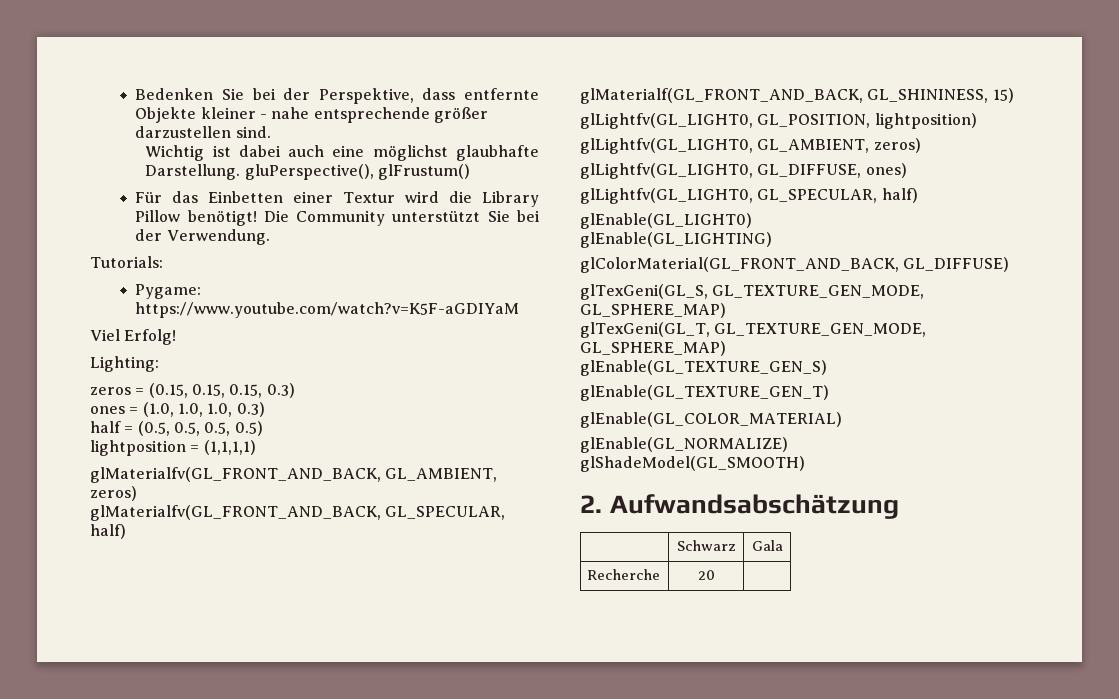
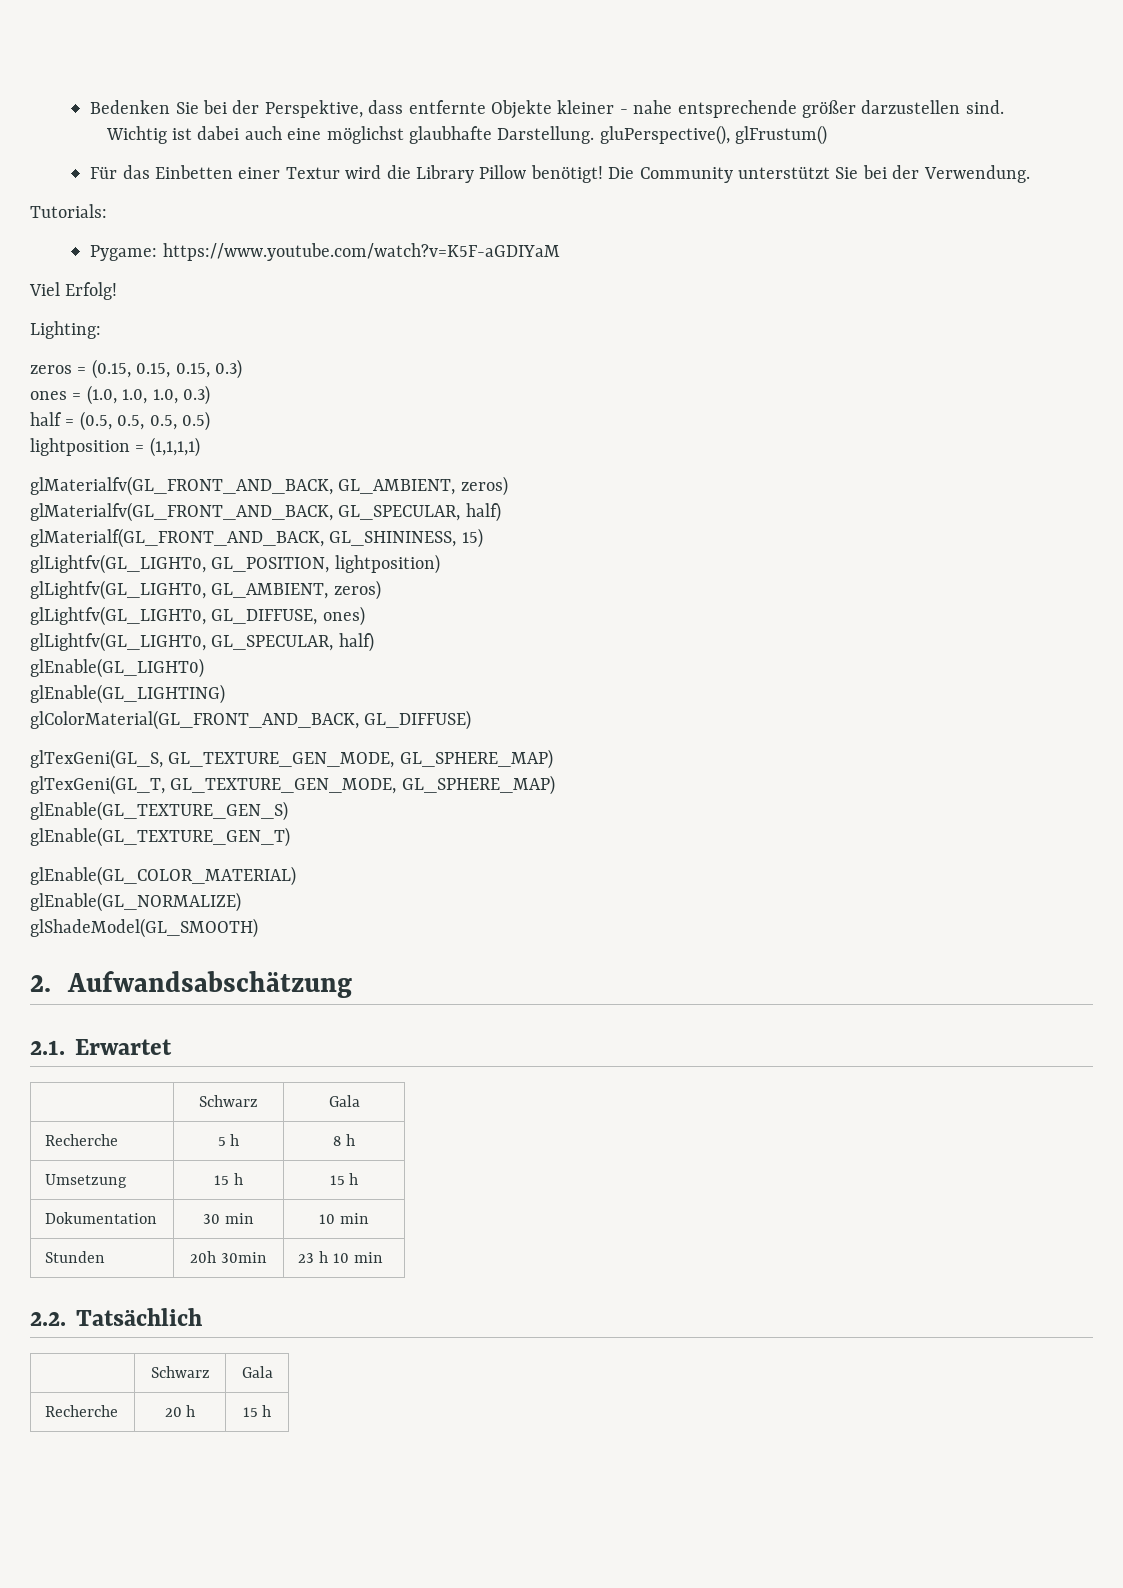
+ 2.1. Erwartet
+ | Schwarz | Gala
+ Recherche | 5 h | 8 h
+ Umsetzung | 15 h | 15 h
+ Dokumentation | 30 min | 10 min
+ Stunden | 20h 30min | 23 h 10 min
+ 2.2. Tatsächlich
- Recherche | 20 |
+ Recherche | 20 h | 15 h

